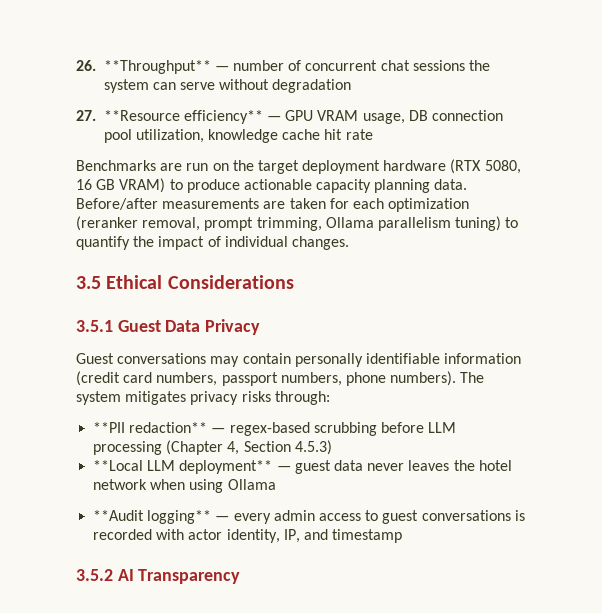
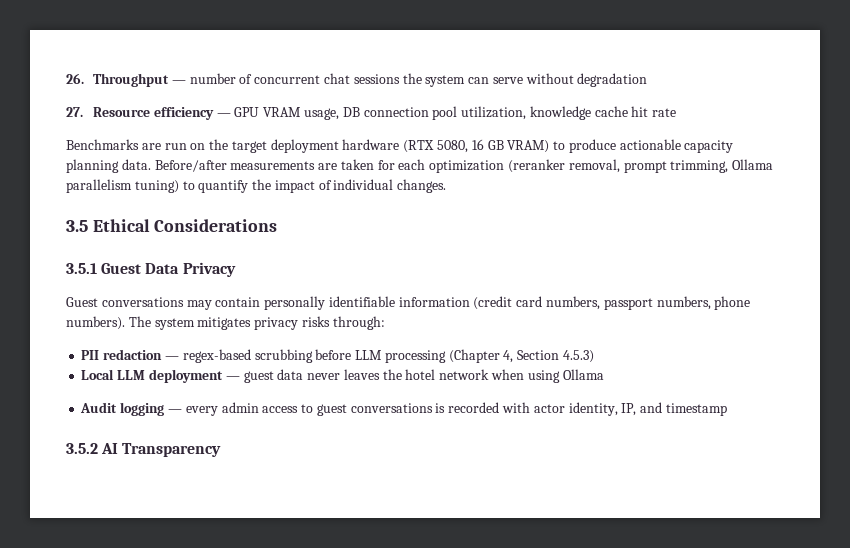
- 26. **Throughput** — number of concurrent chat sessions the system can serve without degradation
+ 26. Throughput — number of concurrent chat sessions the system can serve without degradation
- 27. **Resource efficiency** — GPU VRAM usage, DB connection pool utilization, knowledge cache hit rate
+ 27. Resource efficiency — GPU VRAM usage, DB connection pool utilization, knowledge cache hit rate
- **PII redaction** — regex-based scrubbing before LLM processing (Chapter 4, Section 4.5.3)
+ PII redaction — regex-based scrubbing before LLM processing (Chapter 4, Section 4.5.3)
- **Local LLM deployment** — guest data never leaves the hotel network when using Ollama
+ Local LLM deployment — guest data never leaves the hotel network when using Ollama
- **Audit logging** — every admin access to guest conversations is recorded with actor identity, IP, and timestamp
+ Audit logging — every admin access to guest conversations is recorded with actor identity, IP, and timestamp

